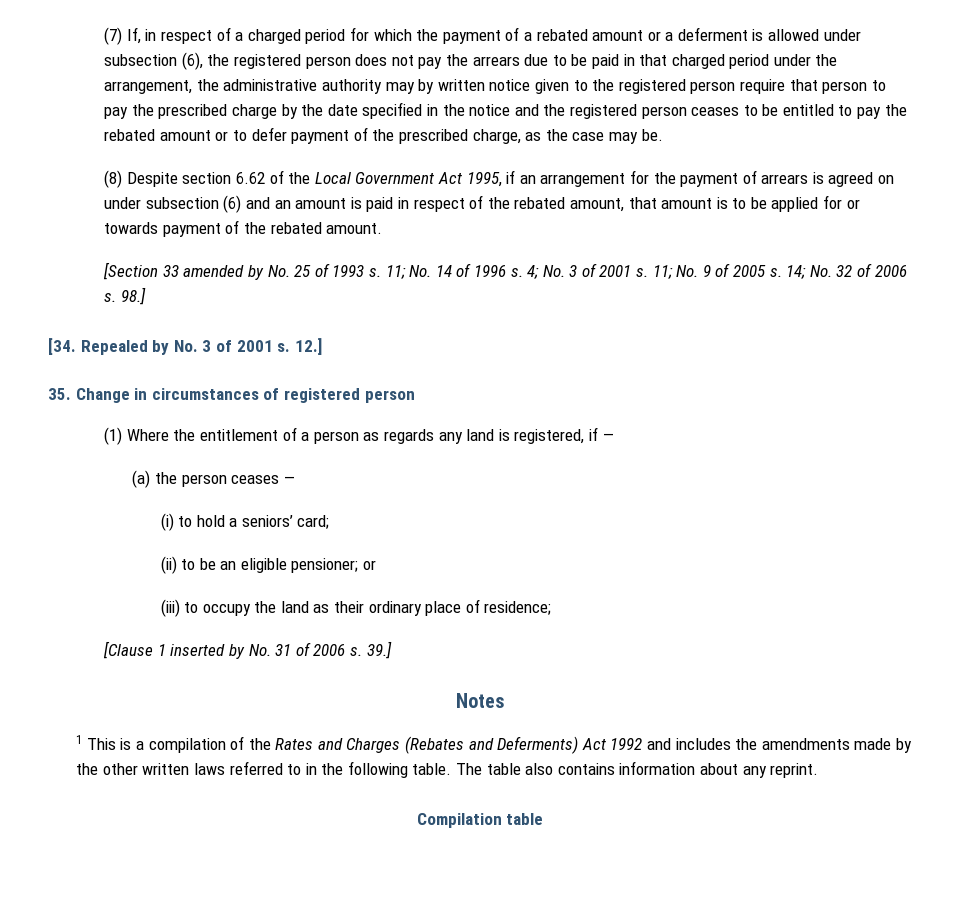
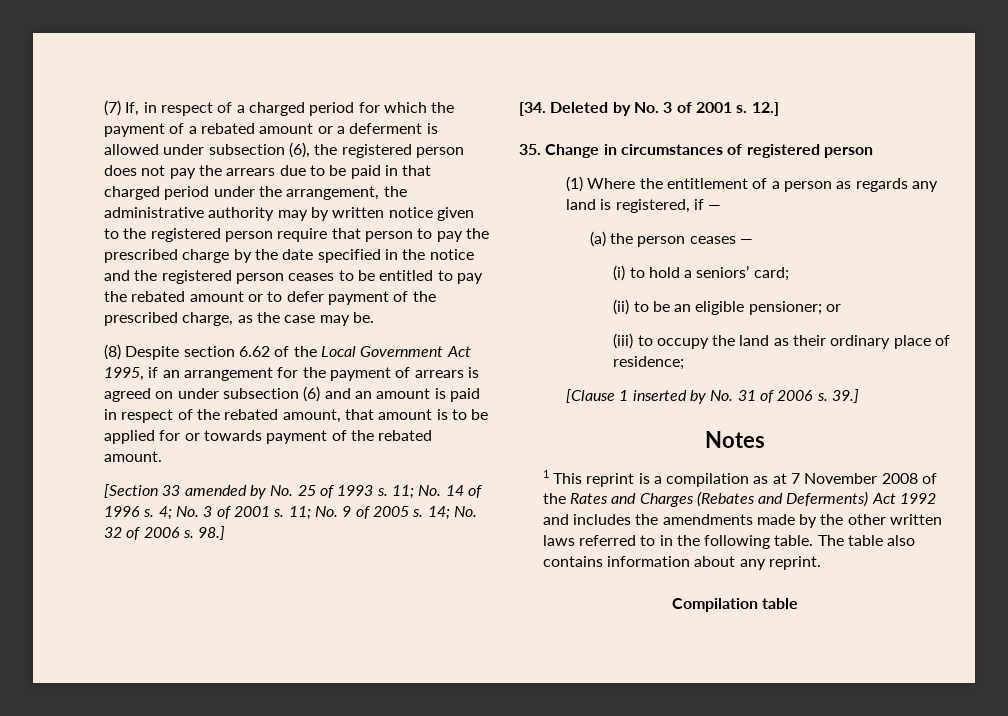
- [34. Repealed by No. 3 of 2001 s.
+ [34. Deleted by No. 3 of 2001 s.
- 1 This is a compilation of the Rates and Charges (Rebates and Deferments) Act 1992 and includes the amendments made by the other written laws referred to in the following table.
+ 1 This reprint is a compilation as at 7 November 2008 of the Rates and Charges (Rebates and Deferments) Act 1992 and includes the amendments made by the other written laws referred to in the following table.

